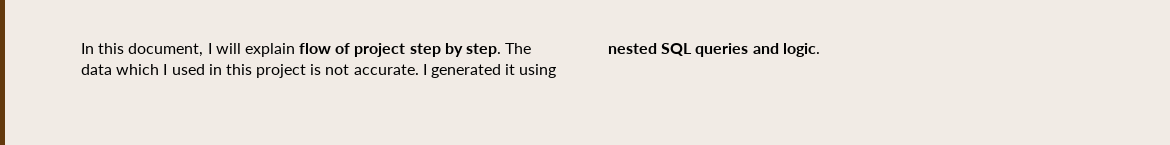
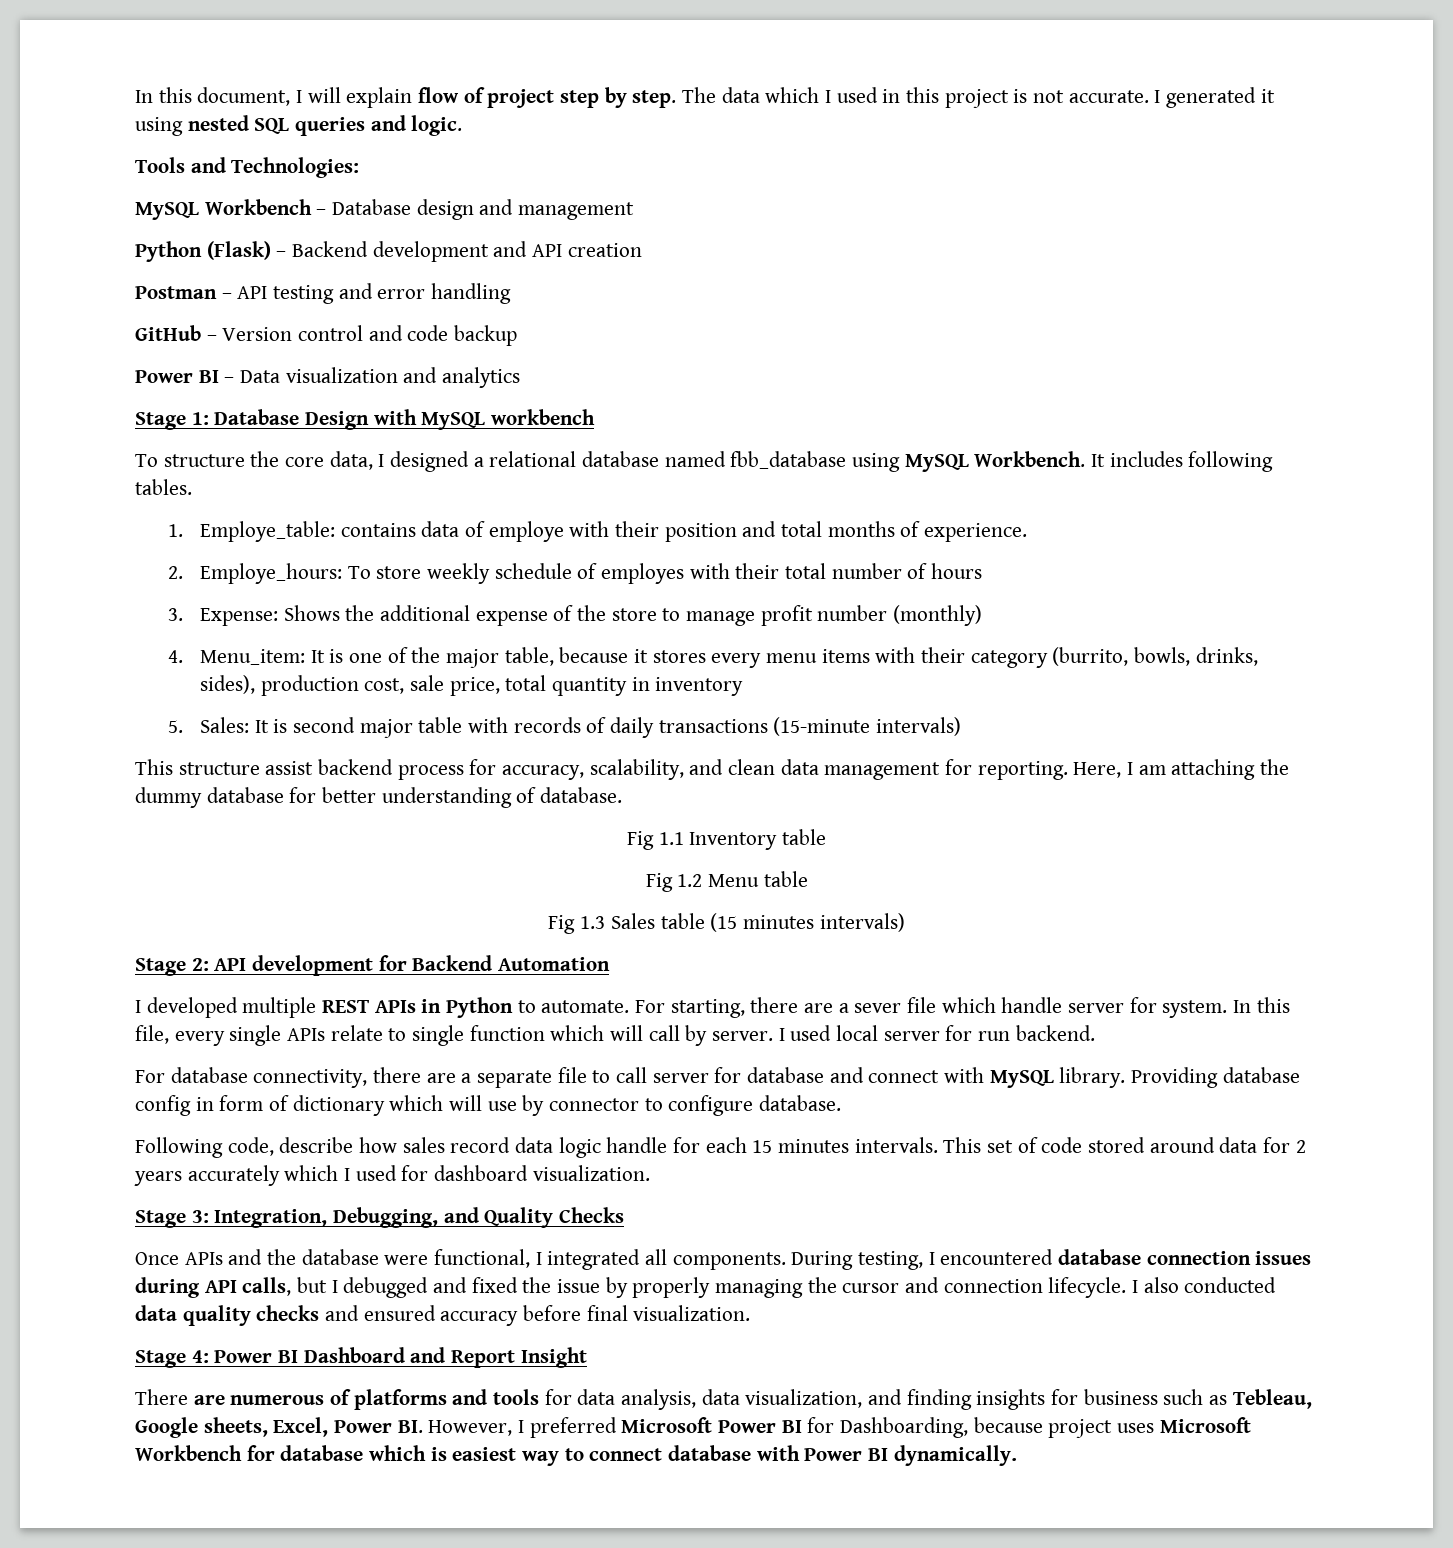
+ Tools and Technologies:
+ MySQL Workbench – Database design and management
+ Python (Flask) – Backend development and API creation
+ Postman – API testing and error handling
+ GitHub – Version control and code backup
+ Power BI – Data visualization and analytics
+ Stage 1: Database Design with MySQL workbench
+ To structure the core data, I designed a relational database named fbb_database using MySQL Workbench. It includes following tables.
+ 1. Employe_table: contains data of employe with their position and total months of experience.
+ 2. Employe_hours: To store weekly schedule of employes with their total number of hours
+ 3. Expense: Shows the additional expense of the store to manage profit number (monthly)
+ 4. Menu_item: It is one of the major table, because it stores every menu items with their category (burrito, bowls, drinks, sides), production cost, sale price, total quantity in inventory
+ 5. Sales: It is second major table with records of daily transactions (15-minute intervals)
+ This structure assist backend process for accuracy, scalability, and clean data management for reporting. Here, I am attaching the dummy database for better understanding of database.
+ Fig 1.1 Inventory table
+ Fig 1.2 Menu table
+ Fig 1.3 Sales table (15 minutes intervals)
+ Stage 2: API development for Backend Automation
+ I developed multiple REST APIs in Python to automate. For starting, there are a sever file which handle server for system. In this file, every single APIs relate to single function which will call by server. I used local server for run backend.
+ For database connectivity, there are a separate file to call server for database and connect with MySQL library. Providing database config in form of dictionary which will use by connector to configure database.
+ Following code, describe how sales record data logic handle for each 15 minutes intervals. This set of code stored around data for 2 years accurately which I used for dashboard visualization.
+ Stage 3: Integration, Debugging, and Quality Checks
+ Once APIs and the database were functional, I integrated all components. During testing, I encountered database connection issues during API calls, but I debugged and fixed the issue by properly managing the cursor and connection lifecycle. I also conducted data quality checks and ensured accuracy before final visualization.
+ Stage 4: Power BI Dashboard and Report Insight
+ There are numerous of platforms and tools for data analysis, data visualization, and finding insights for business such as Tebleau, Google sheets, Excel, Power BI. However, I preferred Microsoft Power BI for Dashboarding, because project uses Microsoft Workbench for database which is easiest way to connect database with Power BI dynamically.

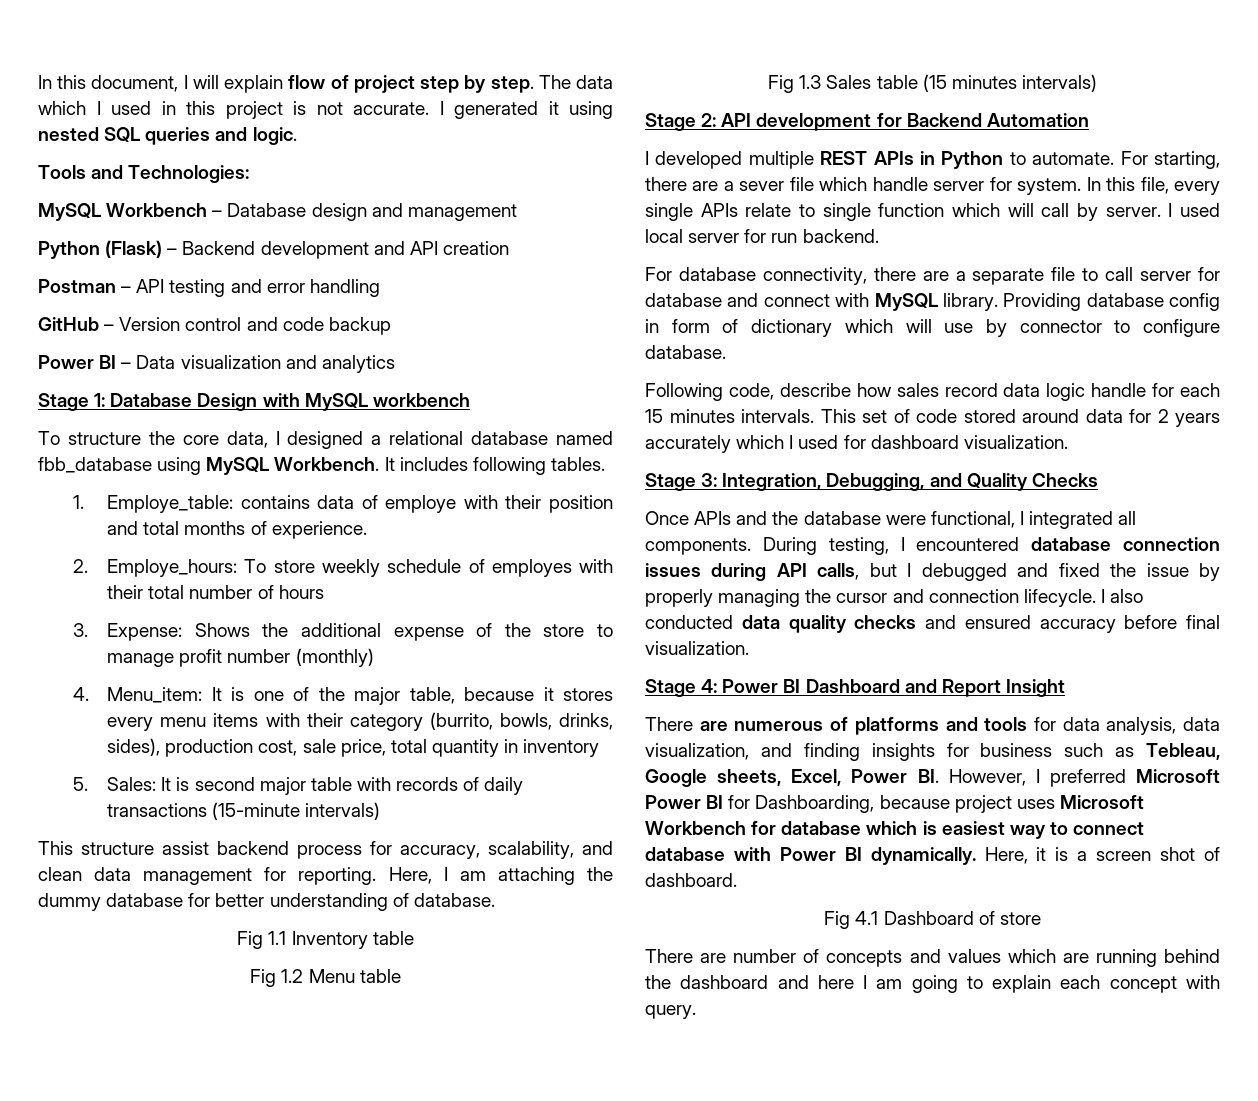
+ Here, it is a screen shot of dashboard.
+ Fig 4.1 Dashboard of store
+ There are number of concepts and values which are running behind the dashboard and here I am going to explain each concept with query.

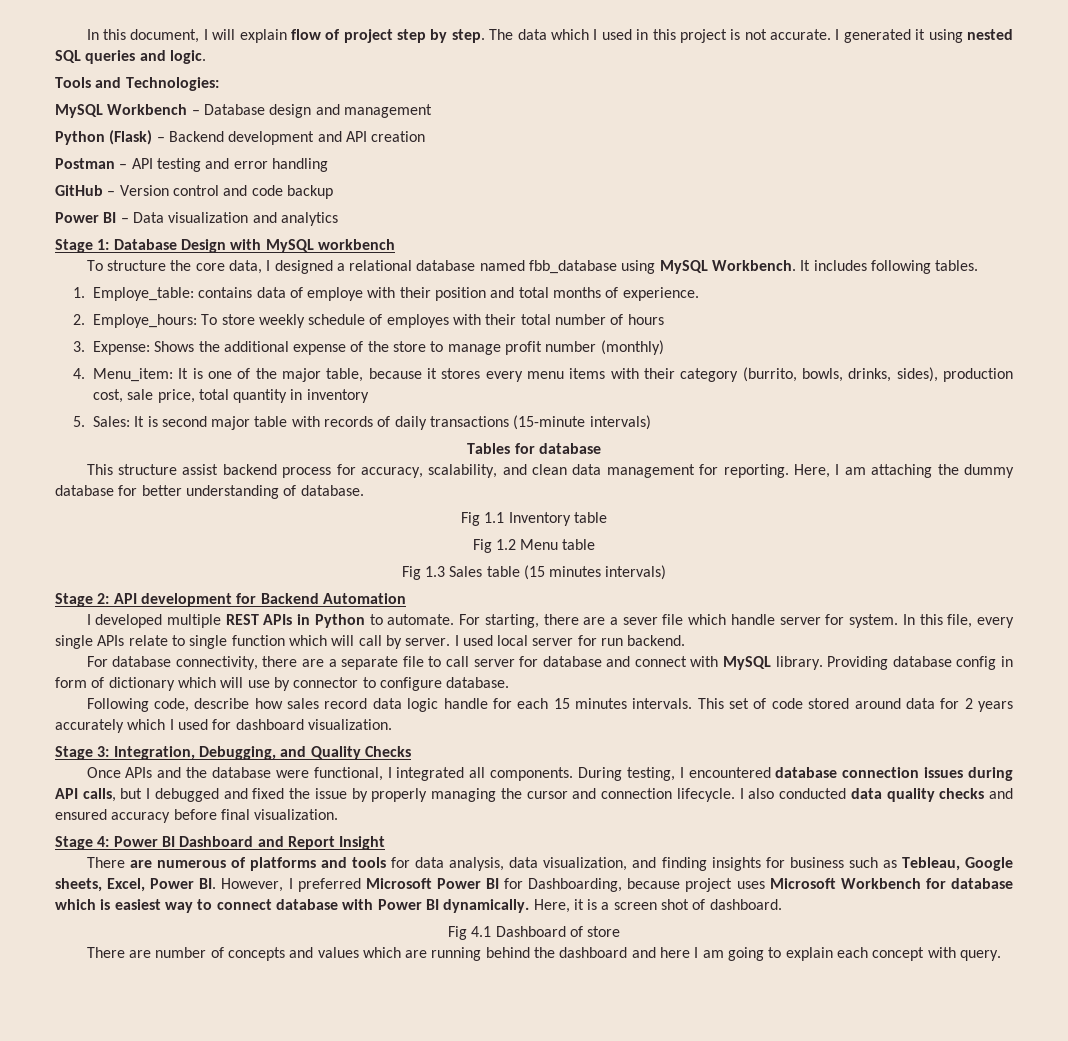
+ Tables for database

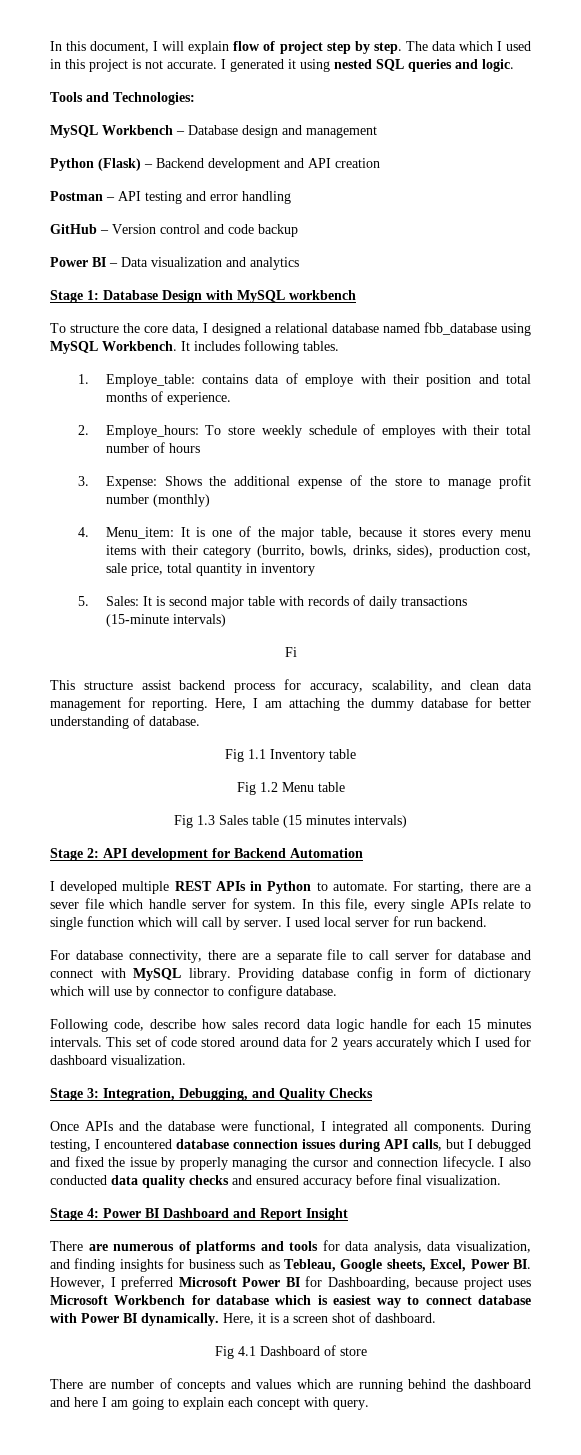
- Tables for database
+ Fi

